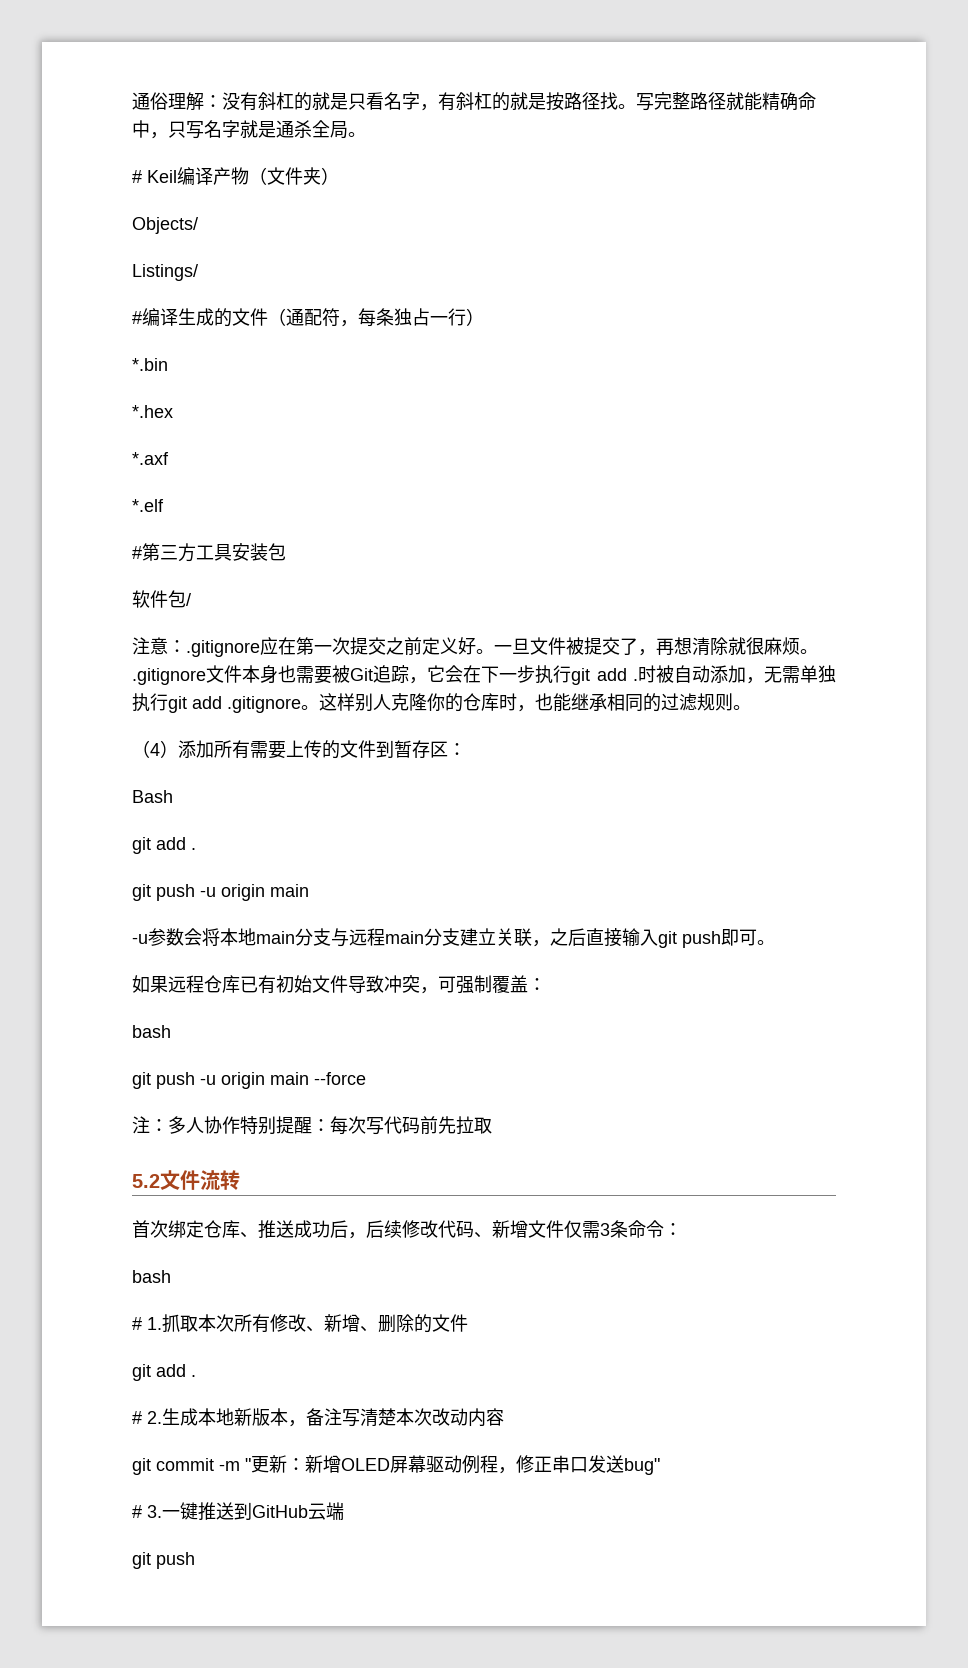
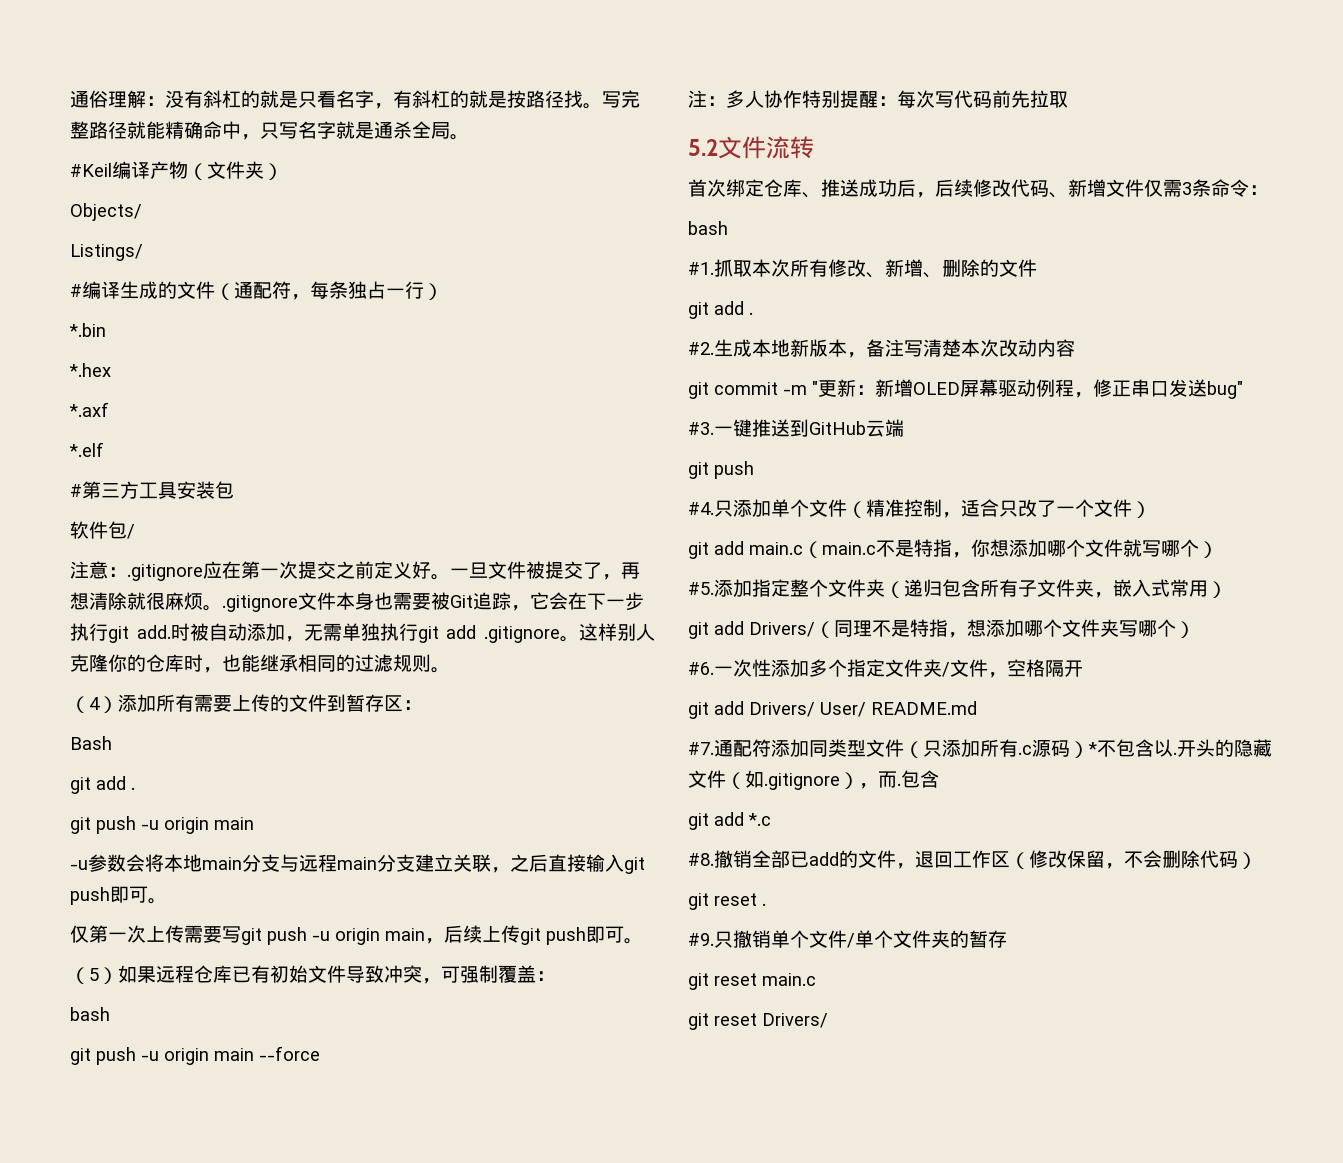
- # Keil编译产物（文件夹）
+ #Keil编译产物（文件夹）
- 一旦文件被提交了，再想清除就很麻烦。.gitignore文件本身也需要被Git追踪，它会在下一步执行git add .
+ 一旦文件被提交了，再想清除就很麻烦。.gitignore文件本身也需要被Git追踪，它会在下一步执行git add.
- 如果远程仓库已有初始文件导致冲突，可强制覆盖：
+ 仅第一次上传需要写git push -u origin main，后续上传git push即可。
+ （5）如果远程仓库已有初始文件导致冲突，可强制覆盖：
- # 1.抓取本次所有修改、新增、删除的文件
+ #1.抓取本次所有修改、新增、删除的文件
- # 2.生成本地新版本，备注写清楚本次改动内容
+ #2.生成本地新版本，备注写清楚本次改动内容
- # 3.一键推送到GitHub云端
+ #3.一键推送到GitHub云端
+ #4.只添加单个文件（精准控制，适合只改了一个文件）
+ git add main.c（main.c不是特指，你想添加哪个文件就写哪个）
+ #5.添加指定整个文件夹（递归包含所有子文件夹，嵌入式常用）
+ git add Drivers/（同理不是特指，想添加哪个文件夹写哪个）
+ #6.一次性添加多个指定文件夹/文件，空格隔开
+ git add Drivers/ User/ README.md
+ #7.通配符添加同类型文件（只添加所有.c源码）*不包含以.开头的隐藏文件（如.gitignore），而.包含
+ git add *.c
+ #8.撤销全部已add的文件，退回工作区（修改保留，不会删除代码）
+ git reset .
+ #9.只撤销单个文件/单个文件夹的暂存
+ git reset main.c
+ git reset Drivers/

